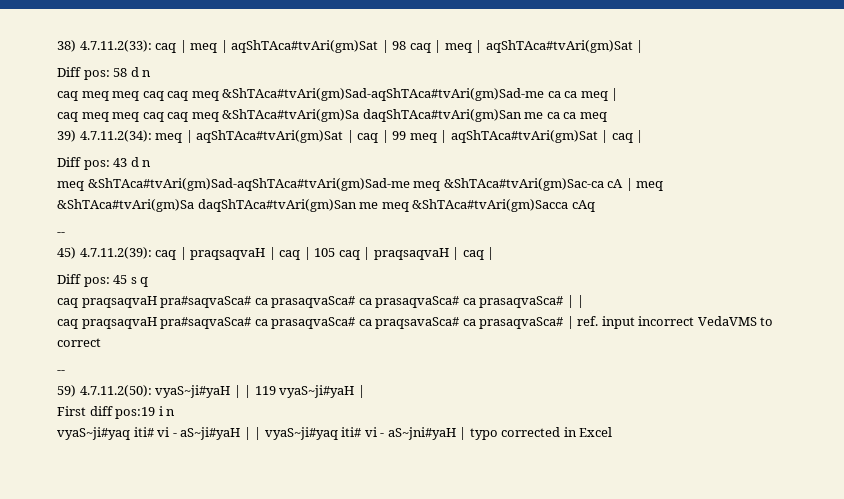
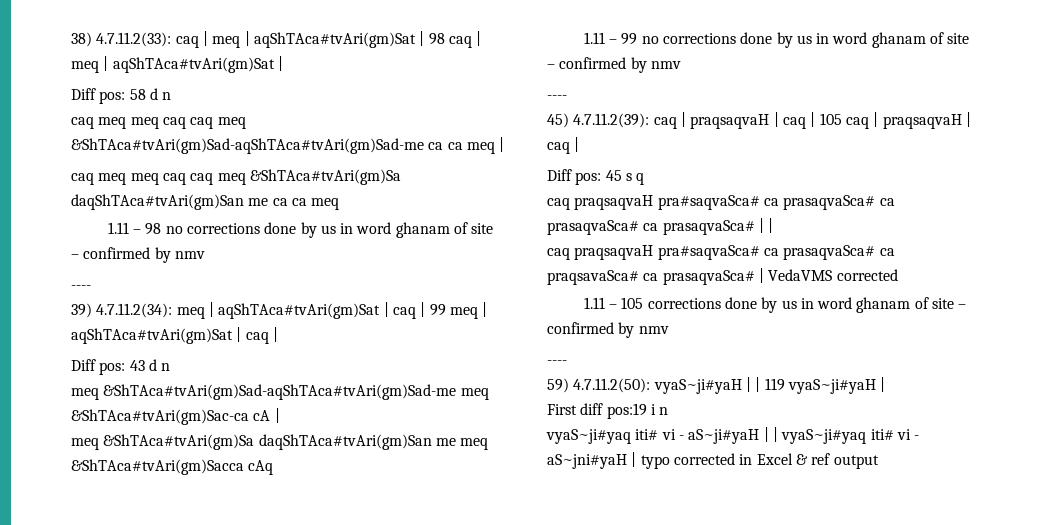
+ 1.11 – 98 no corrections done by us in word ghanam of site – confirmed by nmv
+ ----
- meq &ShTAca#tvAri(gm)Sad-aqShTAca#tvAri(gm)Sad-me meq &ShTAca#tvAri(gm)Sac-ca cA | meq &ShTAca#tvAri(gm)Sa daqShTAca#tvAri(gm)San me meq &ShTAca#tvAri(gm)Sacca cAq
- --
+ meq &ShTAca#tvAri(gm)Sad-aqShTAca#tvAri(gm)Sad-me meq &ShTAca#tvAri(gm)Sac-ca cA |
+ meq &ShTAca#tvAri(gm)Sa daqShTAca#tvAri(gm)San me meq &ShTAca#tvAri(gm)Sacca cAq
+ 1.11 – 99 no corrections done by us in word ghanam of site – confirmed by nmv
+ ----
- caq praqsaqvaH pra#saqvaSca# ca prasaqvaSca# ca praqsavaSca# ca prasaqvaSca# | ref. input incorrect VedaVMS to correct
- --
+ caq praqsaqvaH pra#saqvaSca# ca prasaqvaSca# ca praqsavaSca# ca prasaqvaSca# | VedaVMS corrected
+ 1.11 – 105 corrections done by us in word ghanam of site – confirmed by nmv
+ ----
- vyaS~ji#yaq iti# vi - aS~ji#yaH | | vyaS~ji#yaq iti# vi - aS~jni#yaH | typo corrected in Excel
+ vyaS~ji#yaq iti# vi - aS~ji#yaH | | vyaS~ji#yaq iti# vi - aS~jni#yaH | typo corrected in Excel & ref output

